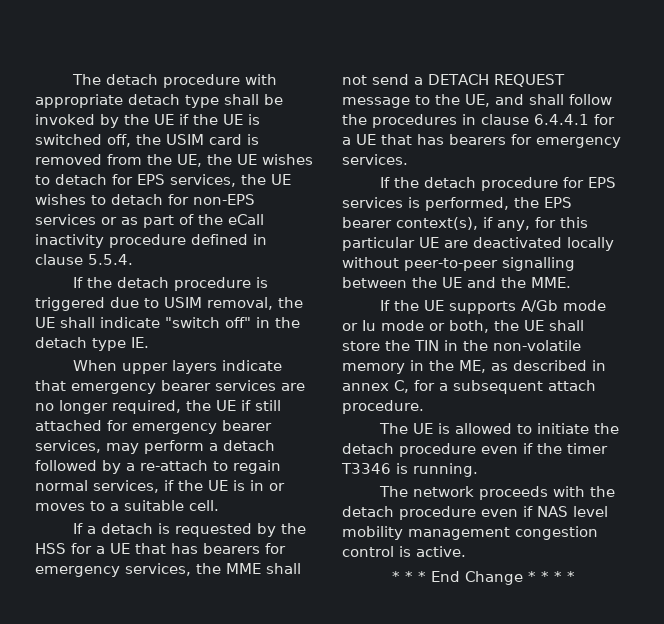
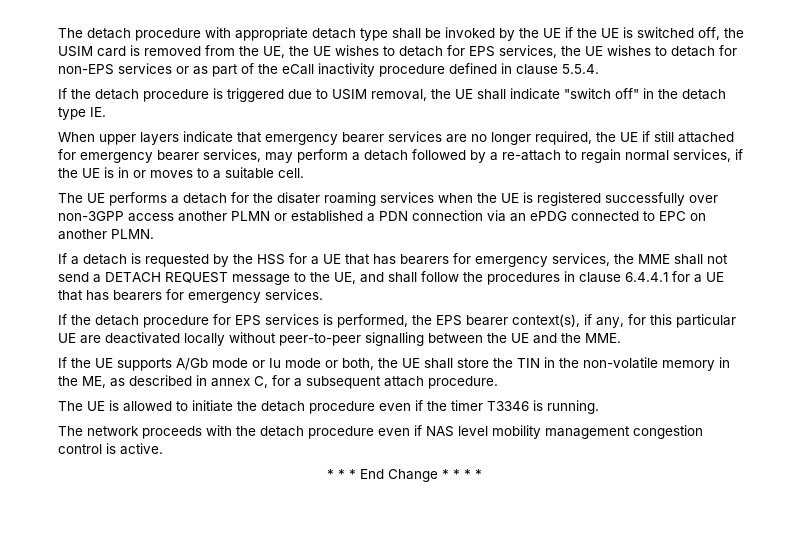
+ The UE performs a detach for the disater roaming services when the UE is registered successfully over non-3GPP access another PLMN or established a PDN connection via an ePDG connected to EPC on another PLMN.

